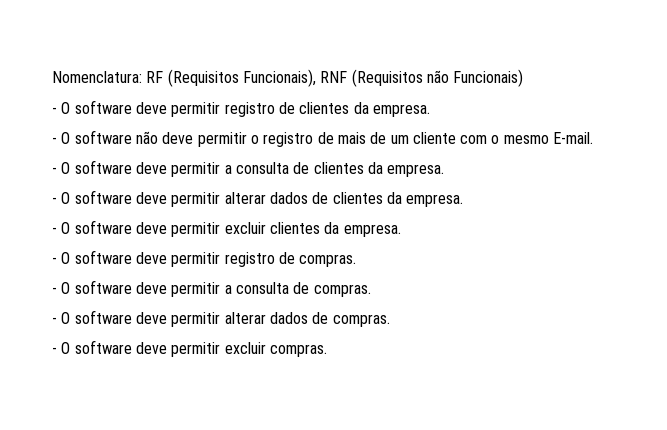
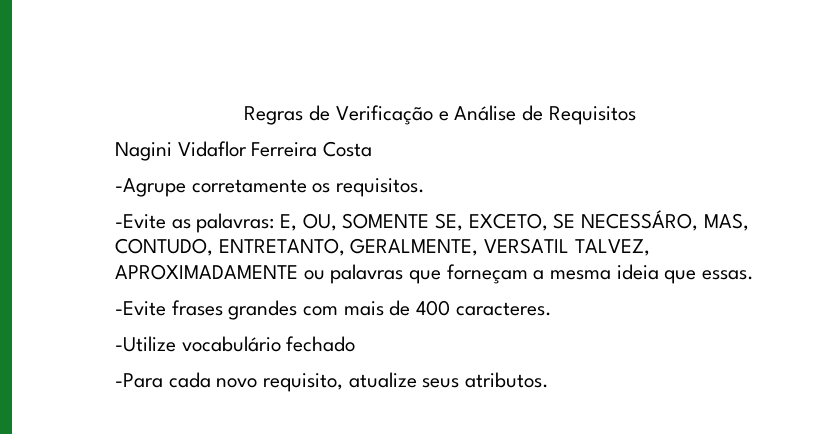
- Nomenclatura: RF (Requisitos Funcionais), RNF (Requisitos não Funcionais)
- - O software deve permitir registro de clientes da empresa.
- - O software não deve permitir o registro de mais de um cliente com o mesmo E-mail.
- - O software deve permitir a consulta de clientes da empresa.
- - O software deve permitir alterar dados de clientes da empresa.
- - O software deve permitir excluir clientes da empresa.
- - O software deve permitir registro de compras.
- - O software deve permitir a consulta de compras.
- - O software deve permitir alterar dados de compras.
- - O software deve permitir excluir compras.
+ Regras de Verificação e Análise de Requisitos
+ Nagini Vidaflor Ferreira Costa
+ -Agrupe corretamente os requisitos.
+ -Evite as palavras: E, OU, SOMENTE SE, EXCETO, SE NECESSÁRO, MAS, CONTUDO, ENTRETANTO, GERALMENTE, VERSATIL TALVEZ, APROXIMADAMENTE ou palavras que forneçam a mesma ideia que essas.
+ -Evite frases grandes com mais de 400 caracteres.
+ -Utilize vocabulário fechado
+ -Para cada novo requisito, atualize seus atributos.

